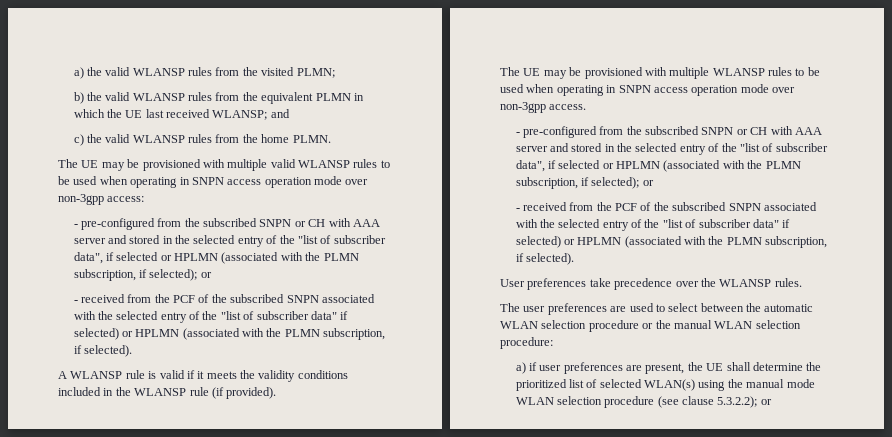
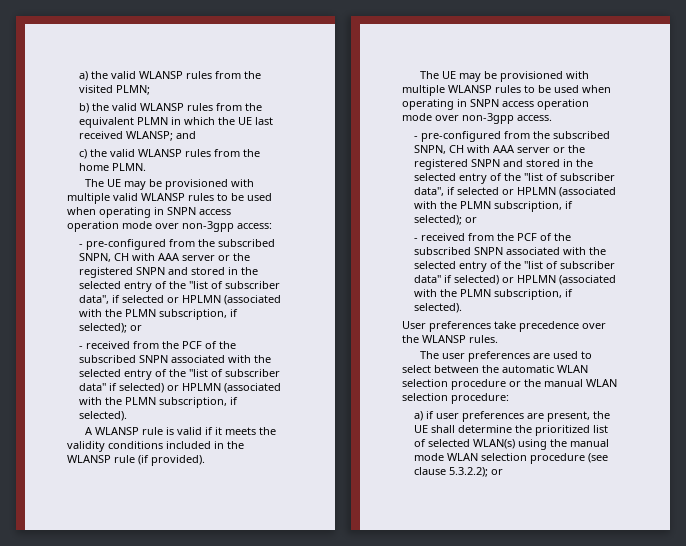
  The UE may be provisioned with multiple valid WLANSP rules to be used when operating in SNPN access operation mode over non-3gpp access:
- - pre-configured from the subscribed SNPN or CH with AAA server and stored in the selected entry of the "list of subscriber data", if selected or HPLMN (associated with the PLMN subscription, if selected); or
+ - pre-configured from the subscribed SNPN, CH with AAA server or the registered SNPN and stored in the selected entry of the "list of subscriber data", if selected or HPLMN (associated with the PLMN subscription, if selected); or
  The UE may be provisioned with multiple WLANSP rules to be used when operating in SNPN access operation mode over non-3gpp access.
- - pre-configured from the subscribed SNPN or CH with AAA server and stored in the selected entry of the "list of subscriber data", if selected or HPLMN (associated with the PLMN subscription, if selected); or
+ - pre-configured from the subscribed SNPN, CH with AAA server or the registered SNPN and stored in the selected entry of the "list of subscriber data", if selected or HPLMN (associated with the PLMN subscription, if selected); or

